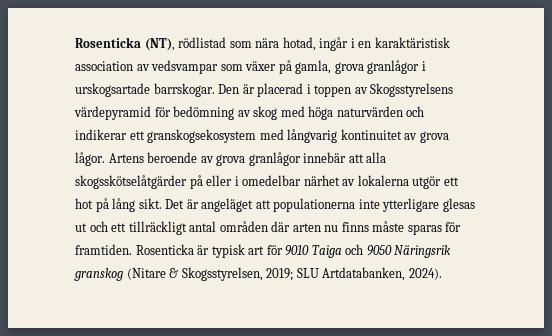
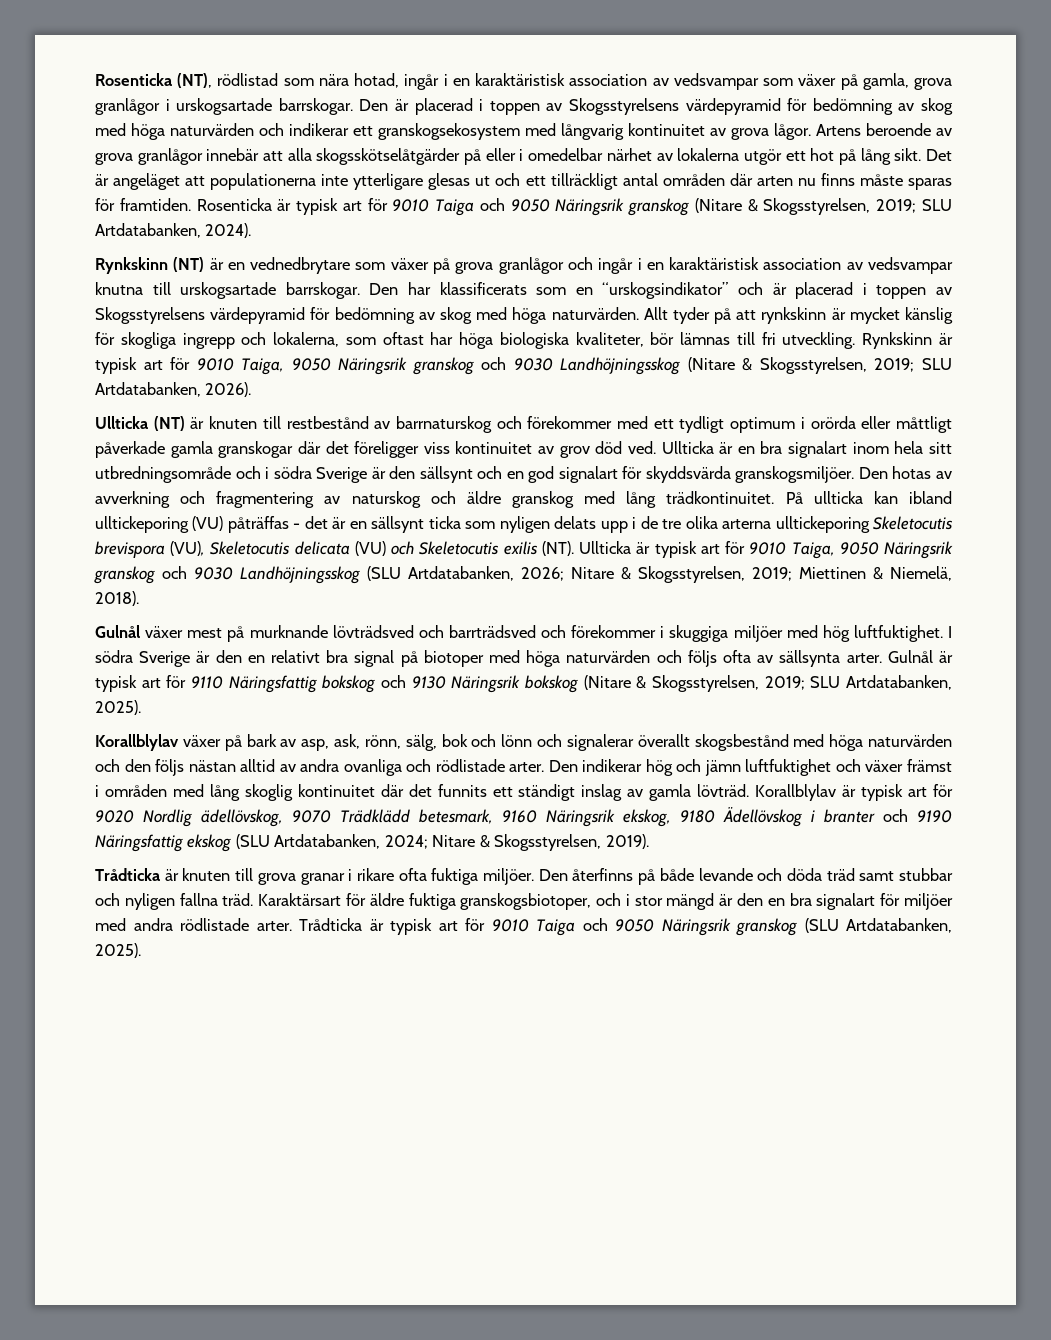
+ Rynkskinn (NT) är en vednedbrytare som växer på grova granlågor och ingår i en karaktäristisk association av vedsvampar knutna till urskogsartade barrskogar. Den har klassificerats som en “urskogsindikator” och är placerad i toppen av Skogsstyrelsens värdepyramid för bedömning av skog med höga naturvärden. Allt tyder på att rynkskinn är mycket känslig för skogliga ingrepp och lokalerna, som oftast har höga biologiska kvaliteter, bör lämnas till fri utveckling. Rynkskinn är typisk art för 9010 Taiga, 9050 Näringsrik granskog och 9030 Landhöjningsskog (Nitare & Skogsstyrelsen, 2019; SLU Artdatabanken, 2026).
+ Ullticka (NT) är knuten till restbestånd av barrnaturskog och förekommer med ett tydligt optimum i orörda eller måttligt påverkade gamla granskogar där det föreligger viss kontinuitet av grov död ved. Ullticka är en bra signalart inom hela sitt utbredningsområde och i södra Sverige är den sällsynt och en god signalart för skyddsvärda granskogsmiljöer. Den hotas av avverkning och fragmentering av naturskog och äldre granskog med lång trädkontinuitet. På ullticka kan ibland ulltickeporing (VU) påträffas - det är en sällsynt ticka som nyligen delats upp i de tre olika arterna ulltickeporing Skeletocutis brevispora (VU), Skeletocutis delicata (VU) och Skeletocutis exilis (NT). Ullticka är typisk art för 9010 Taiga, 9050 Näringsrik granskog och 9030 Landhöjningsskog (SLU Artdatabanken, 2026; Nitare & Skogsstyrelsen, 2019; Miettinen & Niemelä, 2018).
+ Gulnål växer mest på murknande lövträdsved och barrträdsved och förekommer i skuggiga miljöer med hög luftfuktighet. I södra Sverige är den en relativt bra signal på biotoper med höga naturvärden och följs ofta av sällsynta arter. Gulnål är typisk art för 9110 Näringsfattig bokskog och 9130 Näringsrik bokskog (Nitare & Skogsstyrelsen, 2019; SLU Artdatabanken, 2025).
+ Korallblylav växer på bark av asp, ask, rönn, sälg, bok och lönn och signalerar överallt skogsbestånd med höga naturvärden och den följs nästan alltid av andra ovanliga och rödlistade arter. Den indikerar hög och jämn luftfuktighet och växer främst i områden med lång skoglig kontinuitet där det funnits ett ständigt inslag av gamla lövträd. Korallblylav är typisk art för 9020 Nordlig ädellövskog, 9070 Trädklädd betesmark, 9160 Näringsrik ekskog, 9180 Ädellövskog i branter och 9190 Näringsfattig ekskog (SLU Artdatabanken, 2024; Nitare & Skogsstyrelsen, 2019).
+ Trådticka är knuten till grova granar i rikare ofta fuktiga miljöer. Den återfinns på både levande och döda träd samt stubbar och nyligen fallna träd. Karaktärsart för äldre fuktiga granskogsbiotoper, och i stor mängd är den en bra signalart för miljöer med andra rödlistade arter. Trådticka är typisk art för 9010 Taiga och 9050 Näringsrik granskog (SLU Artdatabanken, 2025).

